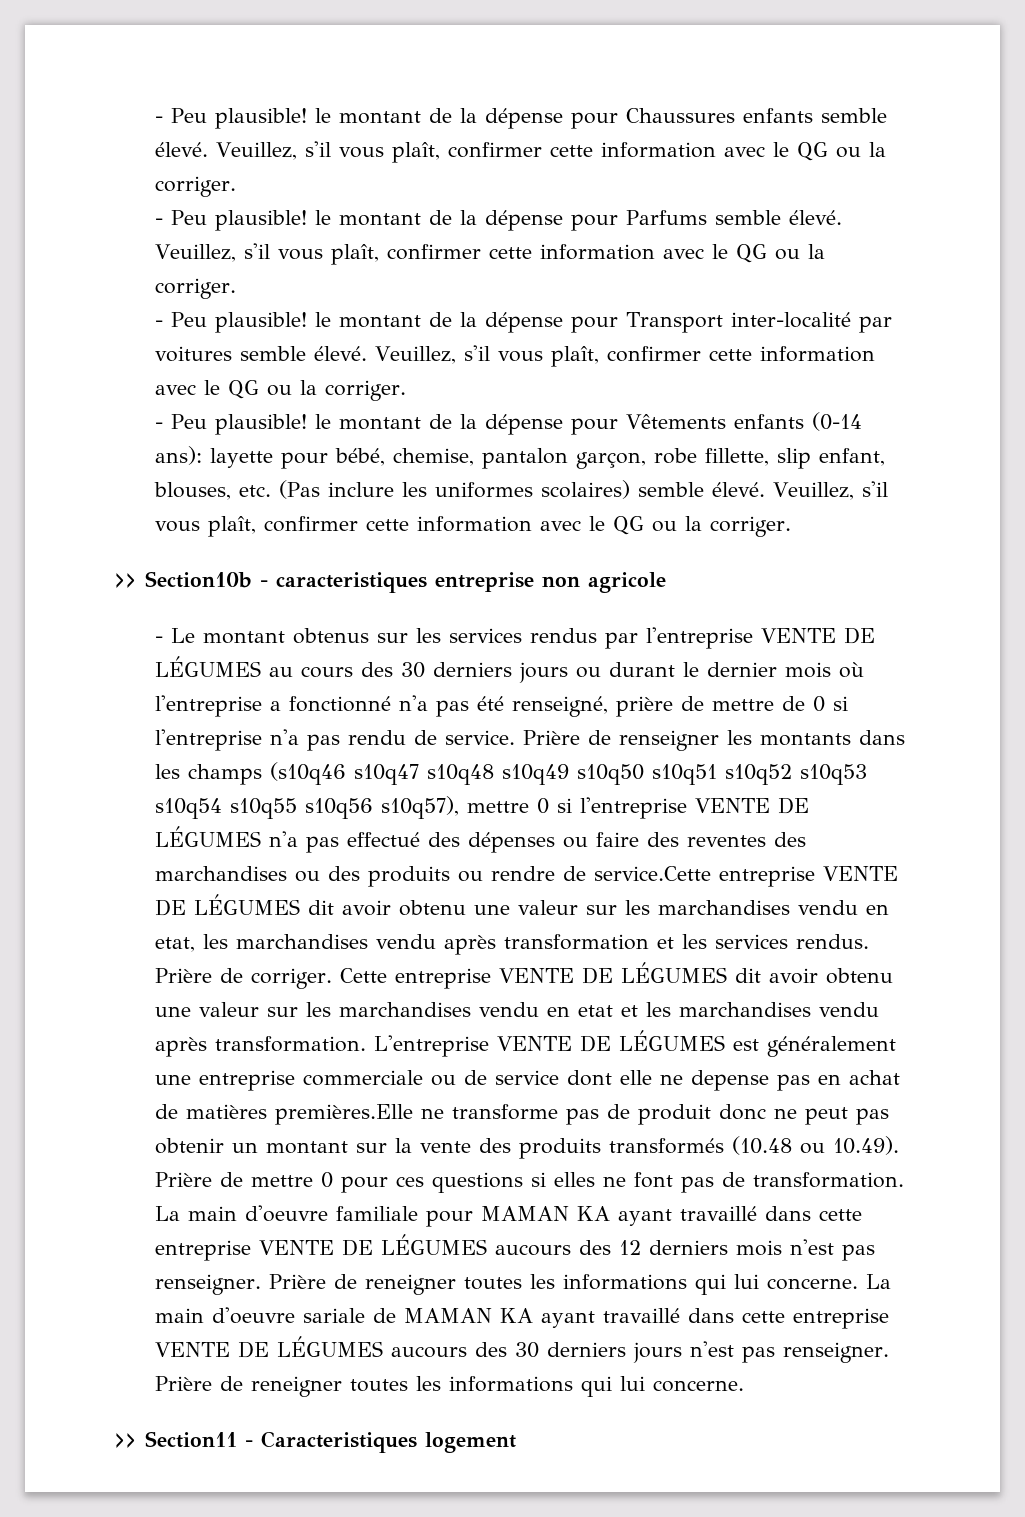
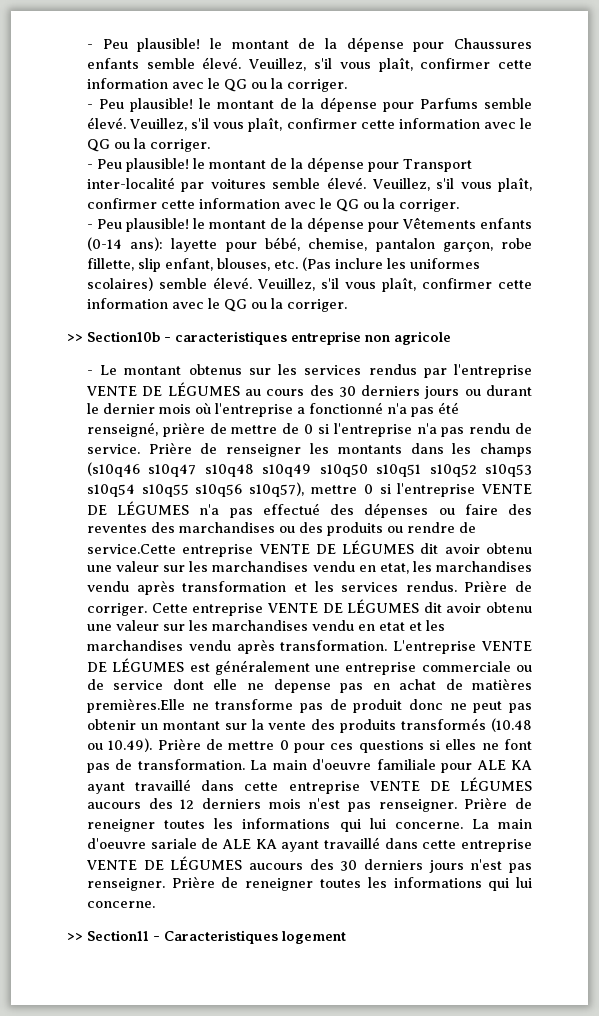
- La main d'oeuvre familiale pour MAMAN KA ayant travaillé dans cette entreprise VENTE DE LÉGUMES aucours des 12 derniers mois n'est pas renseigner.
+ La main d'oeuvre familiale pour ALE KA ayant travaillé dans cette entreprise VENTE DE LÉGUMES aucours des 12 derniers mois n'est pas renseigner.
- La main d'oeuvre sariale de MAMAN KA ayant travaillé dans cette entreprise VENTE DE LÉGUMES aucours des 30 derniers jours n'est pas renseigner.
+ La main d'oeuvre sariale de ALE KA ayant travaillé dans cette entreprise VENTE DE LÉGUMES aucours des 30 derniers jours n'est pas renseigner.

